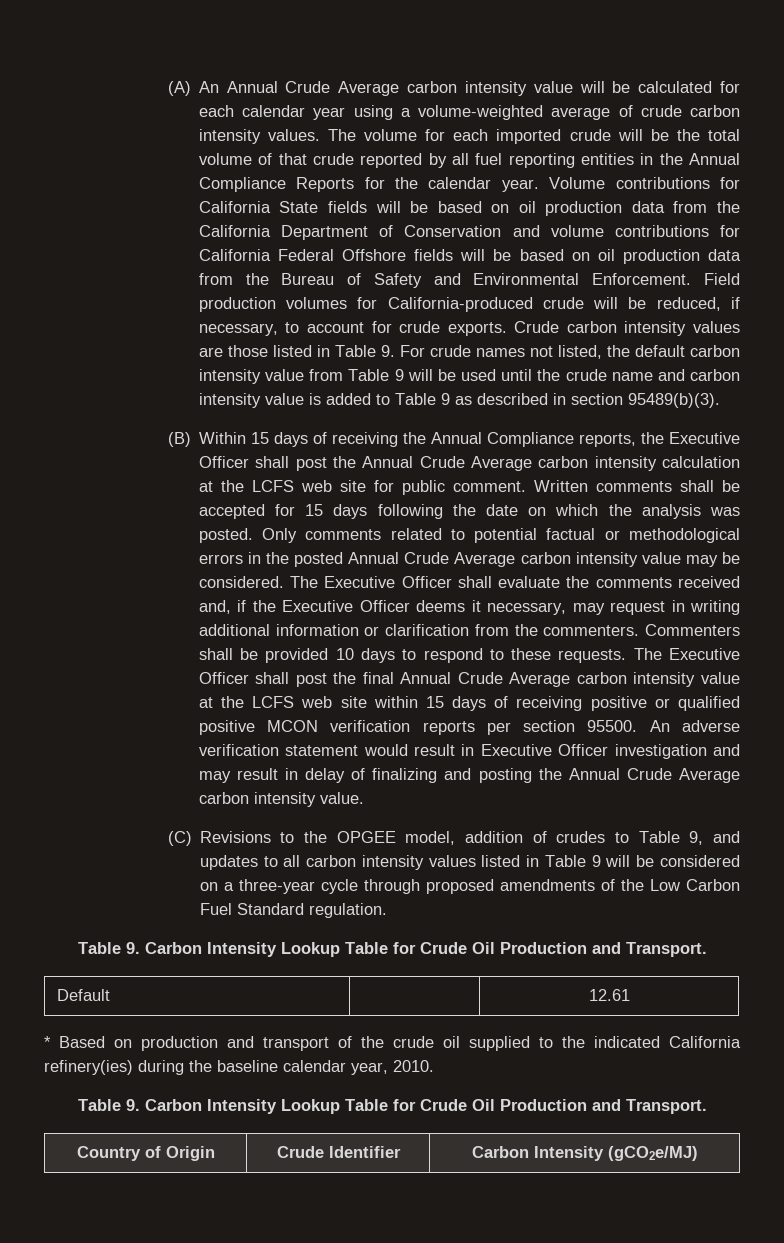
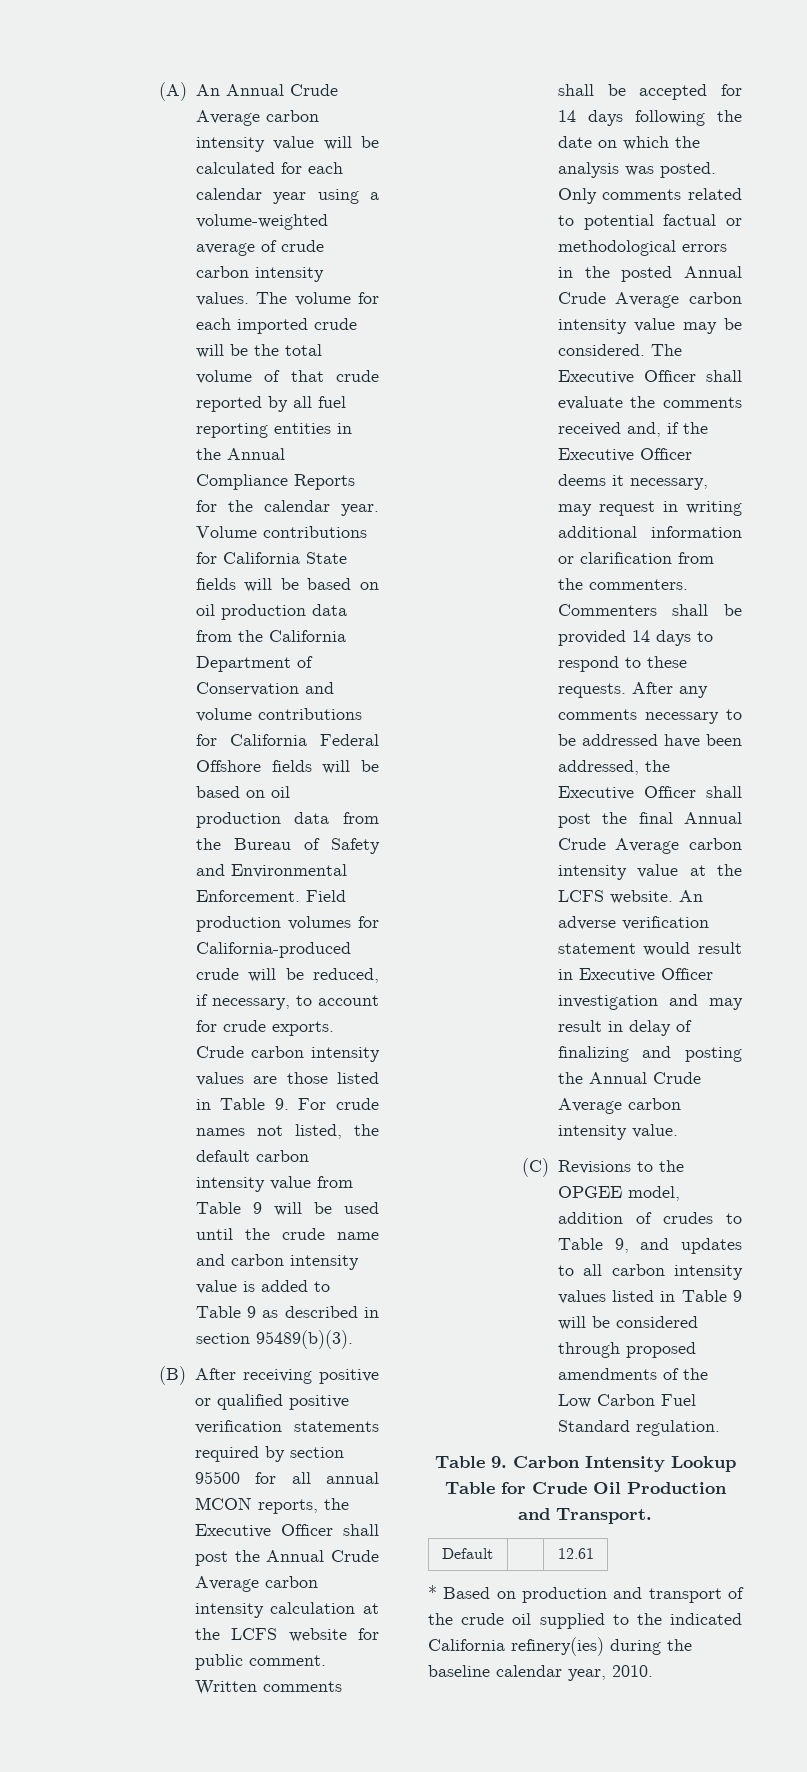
- (B) Within 15 days of receiving the Annual Compliance reports, the Executive Officer shall post the Annual Crude Average carbon intensity calculation at the LCFS web site for public comment.
+ (B) After receiving positive or qualified positive verification statements required by section 95500 for all annual MCON reports, the Executive Officer shall post the Annual Crude Average carbon intensity calculation at the LCFS website for public comment.
- Written comments shall be accepted for 15 days following the date on which the analysis was posted.
+ Written comments shall be accepted for 14 days following the date on which the analysis was posted.
- Commenters shall be provided 10 days to respond to these requests.
+ Commenters shall be provided 14 days to respond to these requests.
- The Executive Officer shall post the final Annual Crude Average carbon intensity value at the LCFS web site within 15 days of receiving positive or qualified positive MCON verification reports per section 95500.
+ After any comments necessary to be addressed have been addressed, the Executive Officer shall post the final Annual Crude Average carbon intensity value at the LCFS website.
- (C) Revisions to the OPGEE model, addition of crudes to Table 9, and updates to all carbon intensity values listed in Table 9 will be considered on a three-year cycle through proposed amendments of the Low Carbon Fuel Standard regulation.
+ (C) Revisions to the OPGEE model, addition of crudes to Table 9, and updates to all carbon intensity values listed in Table 9 will be considered through proposed amendments of the Low Carbon Fuel Standard regulation.
  * Based on production and transport of the crude oil supplied to the indicated California refinery(ies) during the baseline calendar year, 2010.
- Table 9. Carbon Intensity Lookup Table for Crude Oil Production and Transport.
- Country of Origin | Crude Identifier | Carbon Intensity (gCO2e/MJ)

